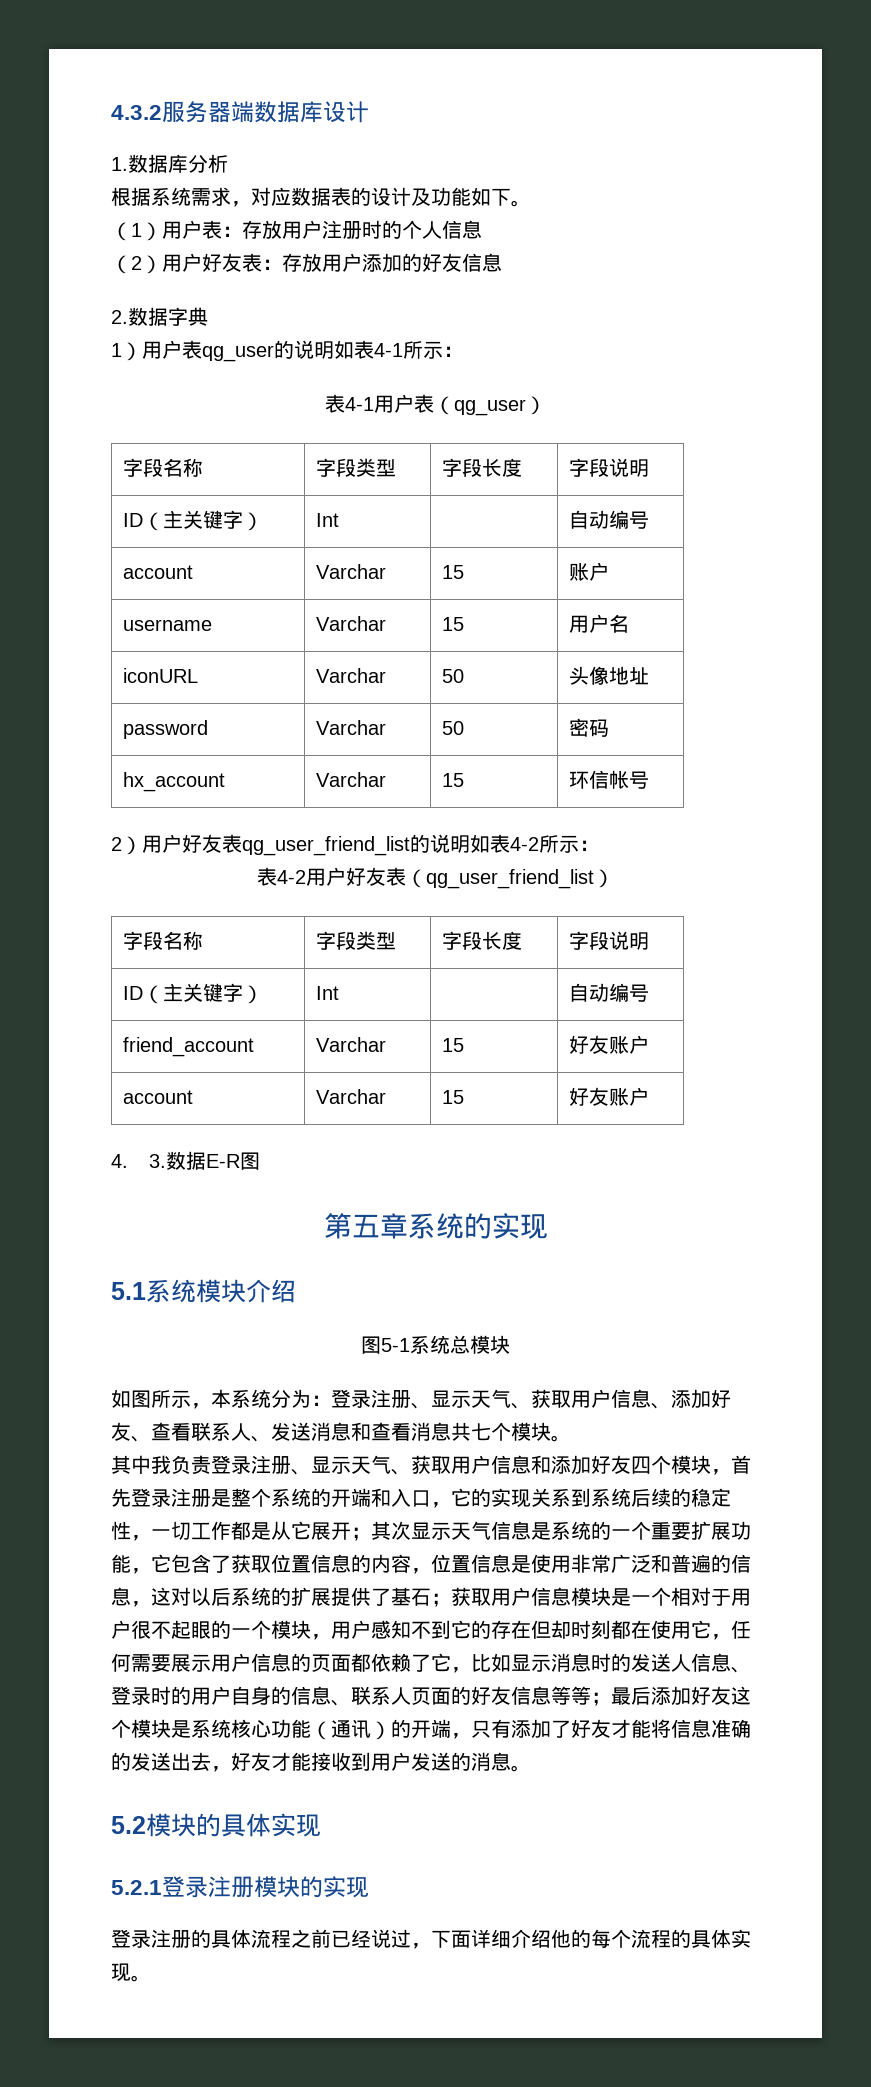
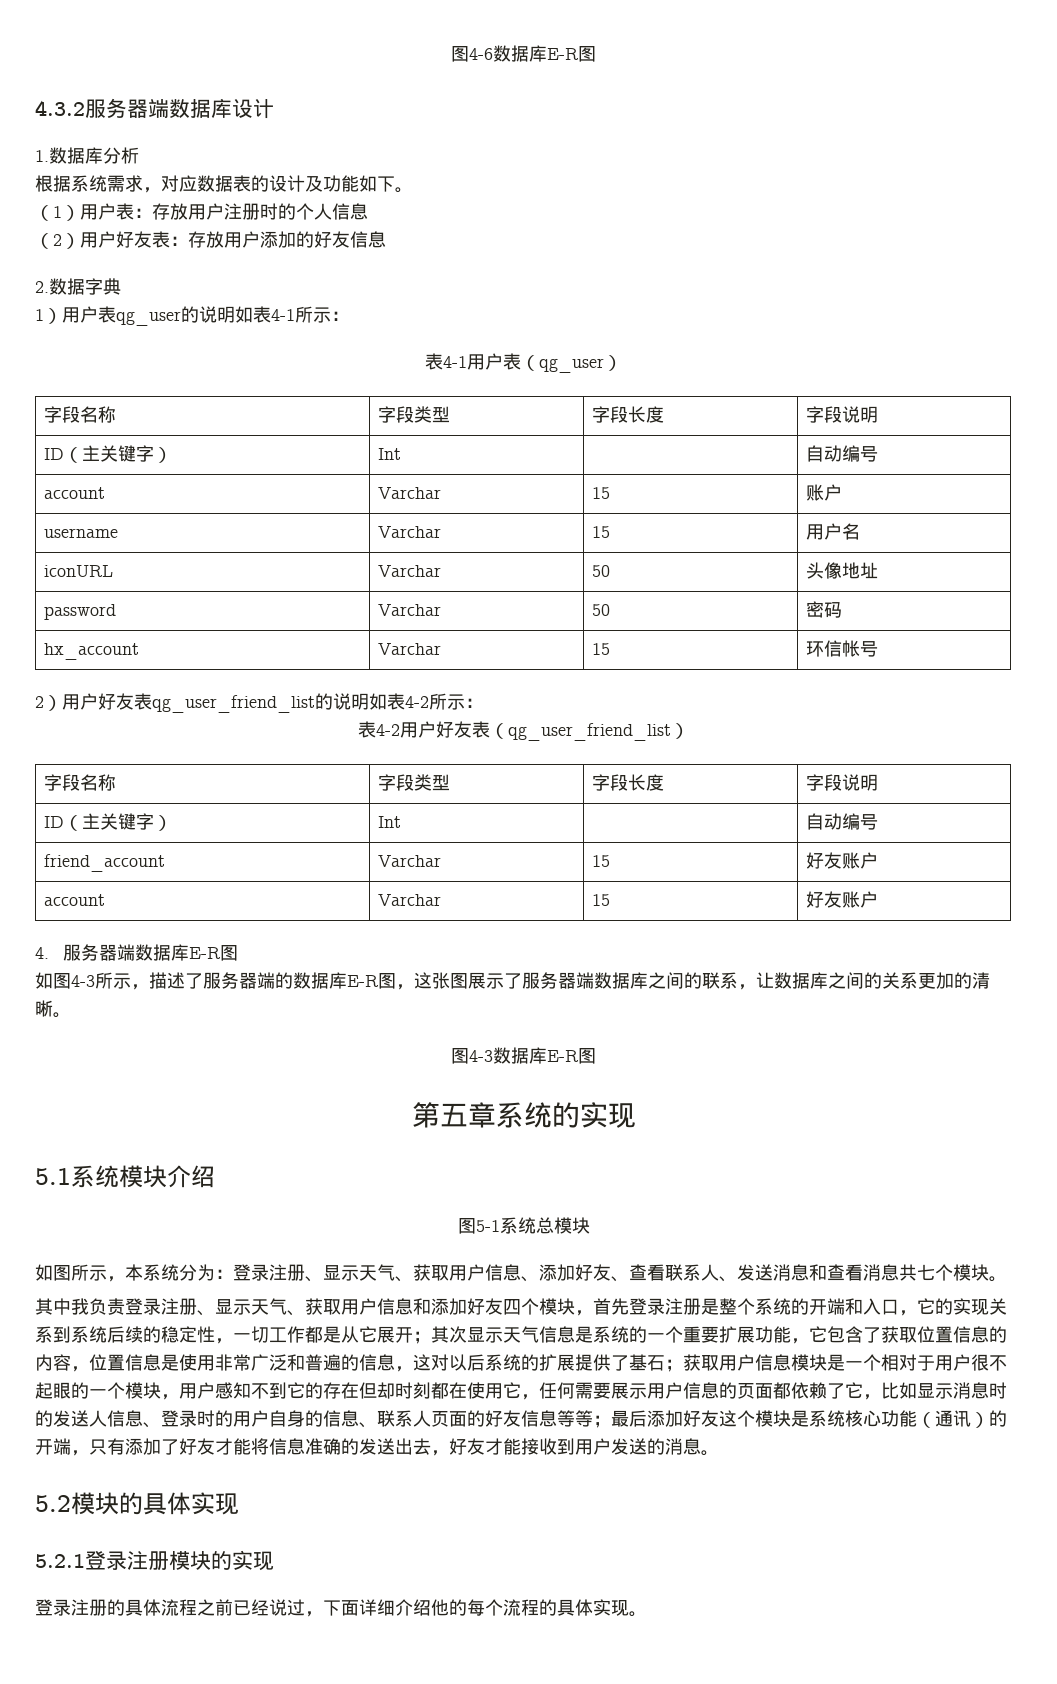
+ 图4-6数据库E-R图
- 4. 3.数据E-R图
+ 4.服务器端数据库E-R图
+ 如图4-3所示，描述了服务器端的数据库E-R图，这张图展示了服务器端数据库之间的联系，让数据库之间的关系更加的清晰。
+ 图4-3数据库E-R图

